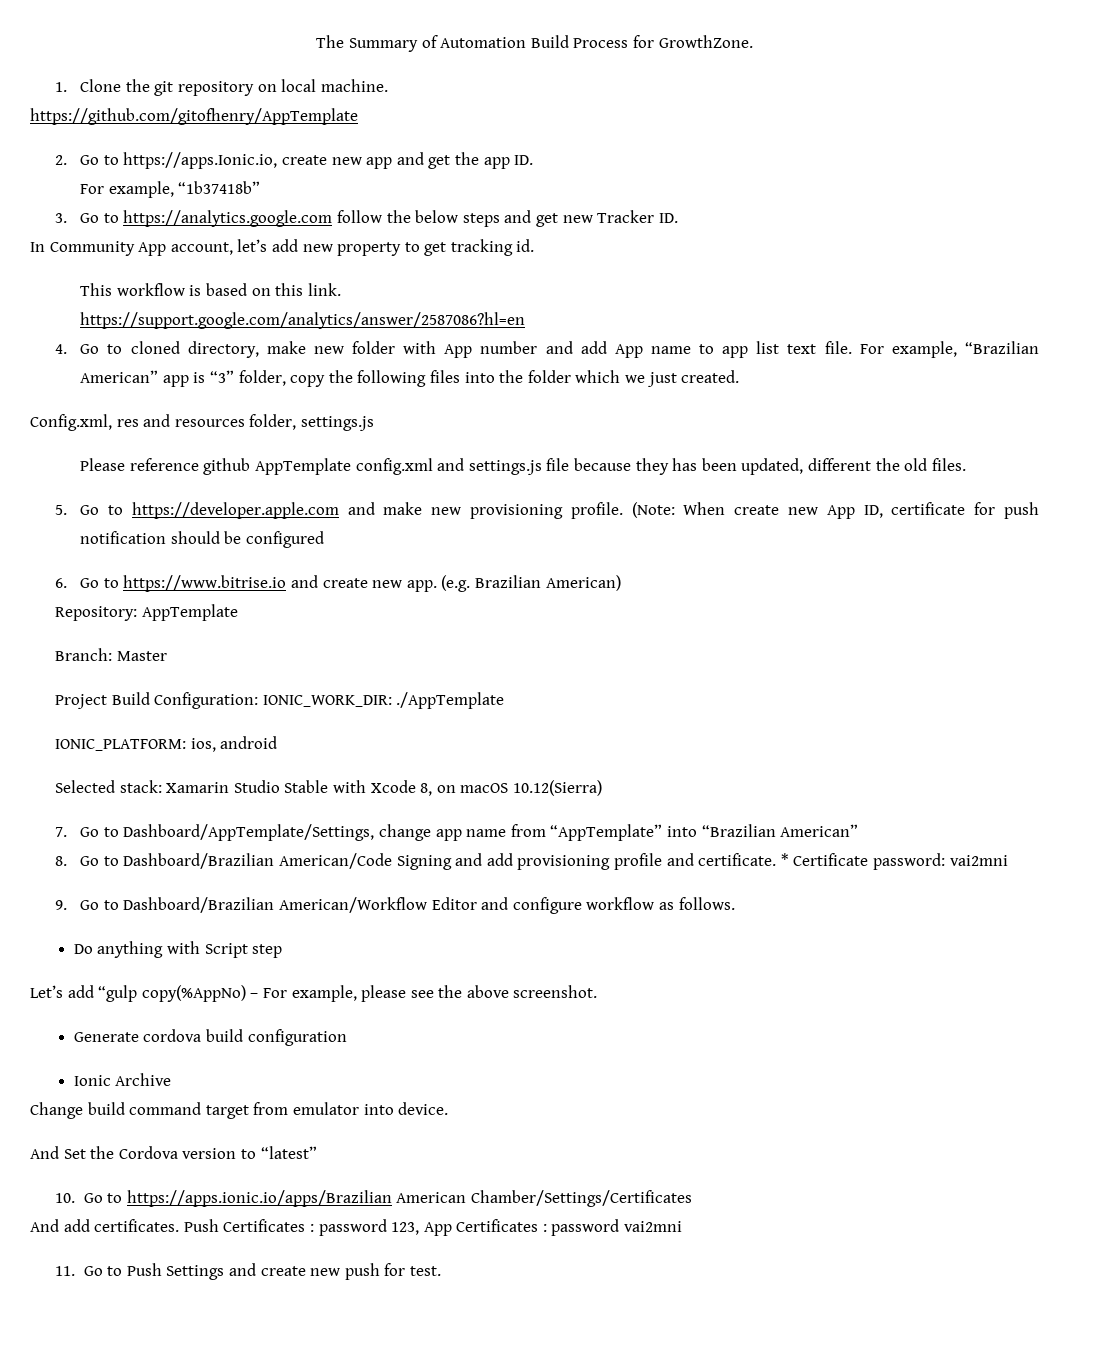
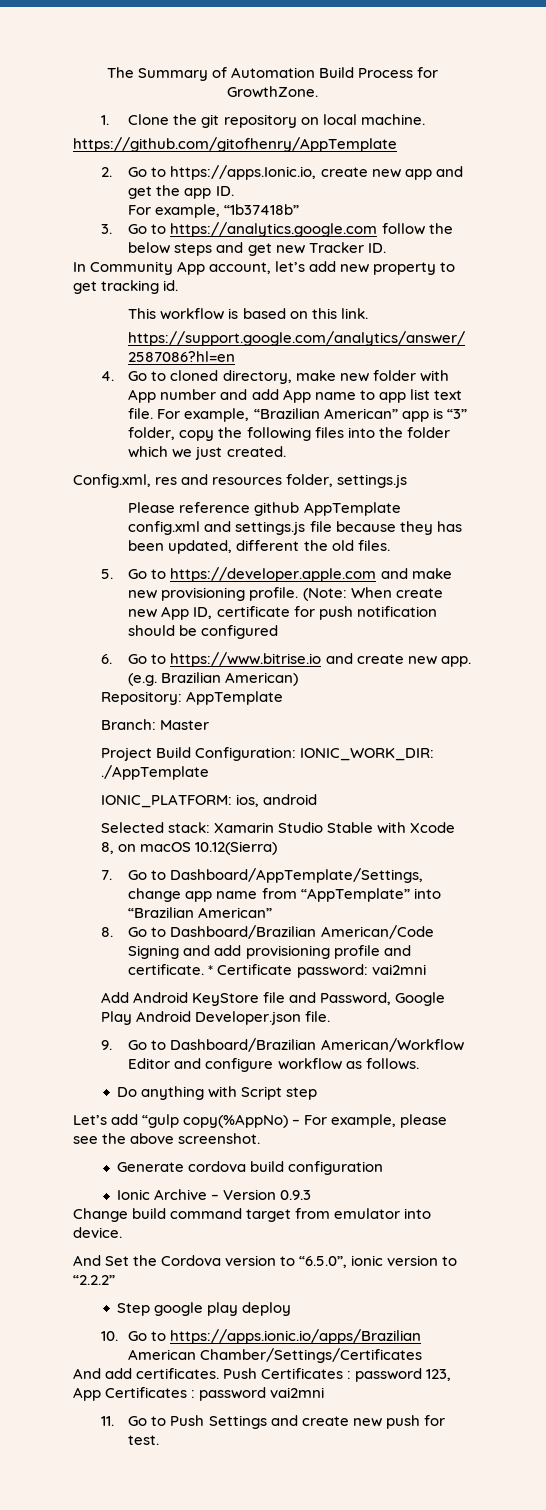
+ Add Android KeyStore file and Password, Google Play Android Developer.json file.
- Ionic Archive
+ Ionic Archive – Version 0.9.3
- And Set the Cordova version to “latest”
+ And Set the Cordova version to “6.5.0”, ionic version to “2.2.2”
+ Step google play deploy

